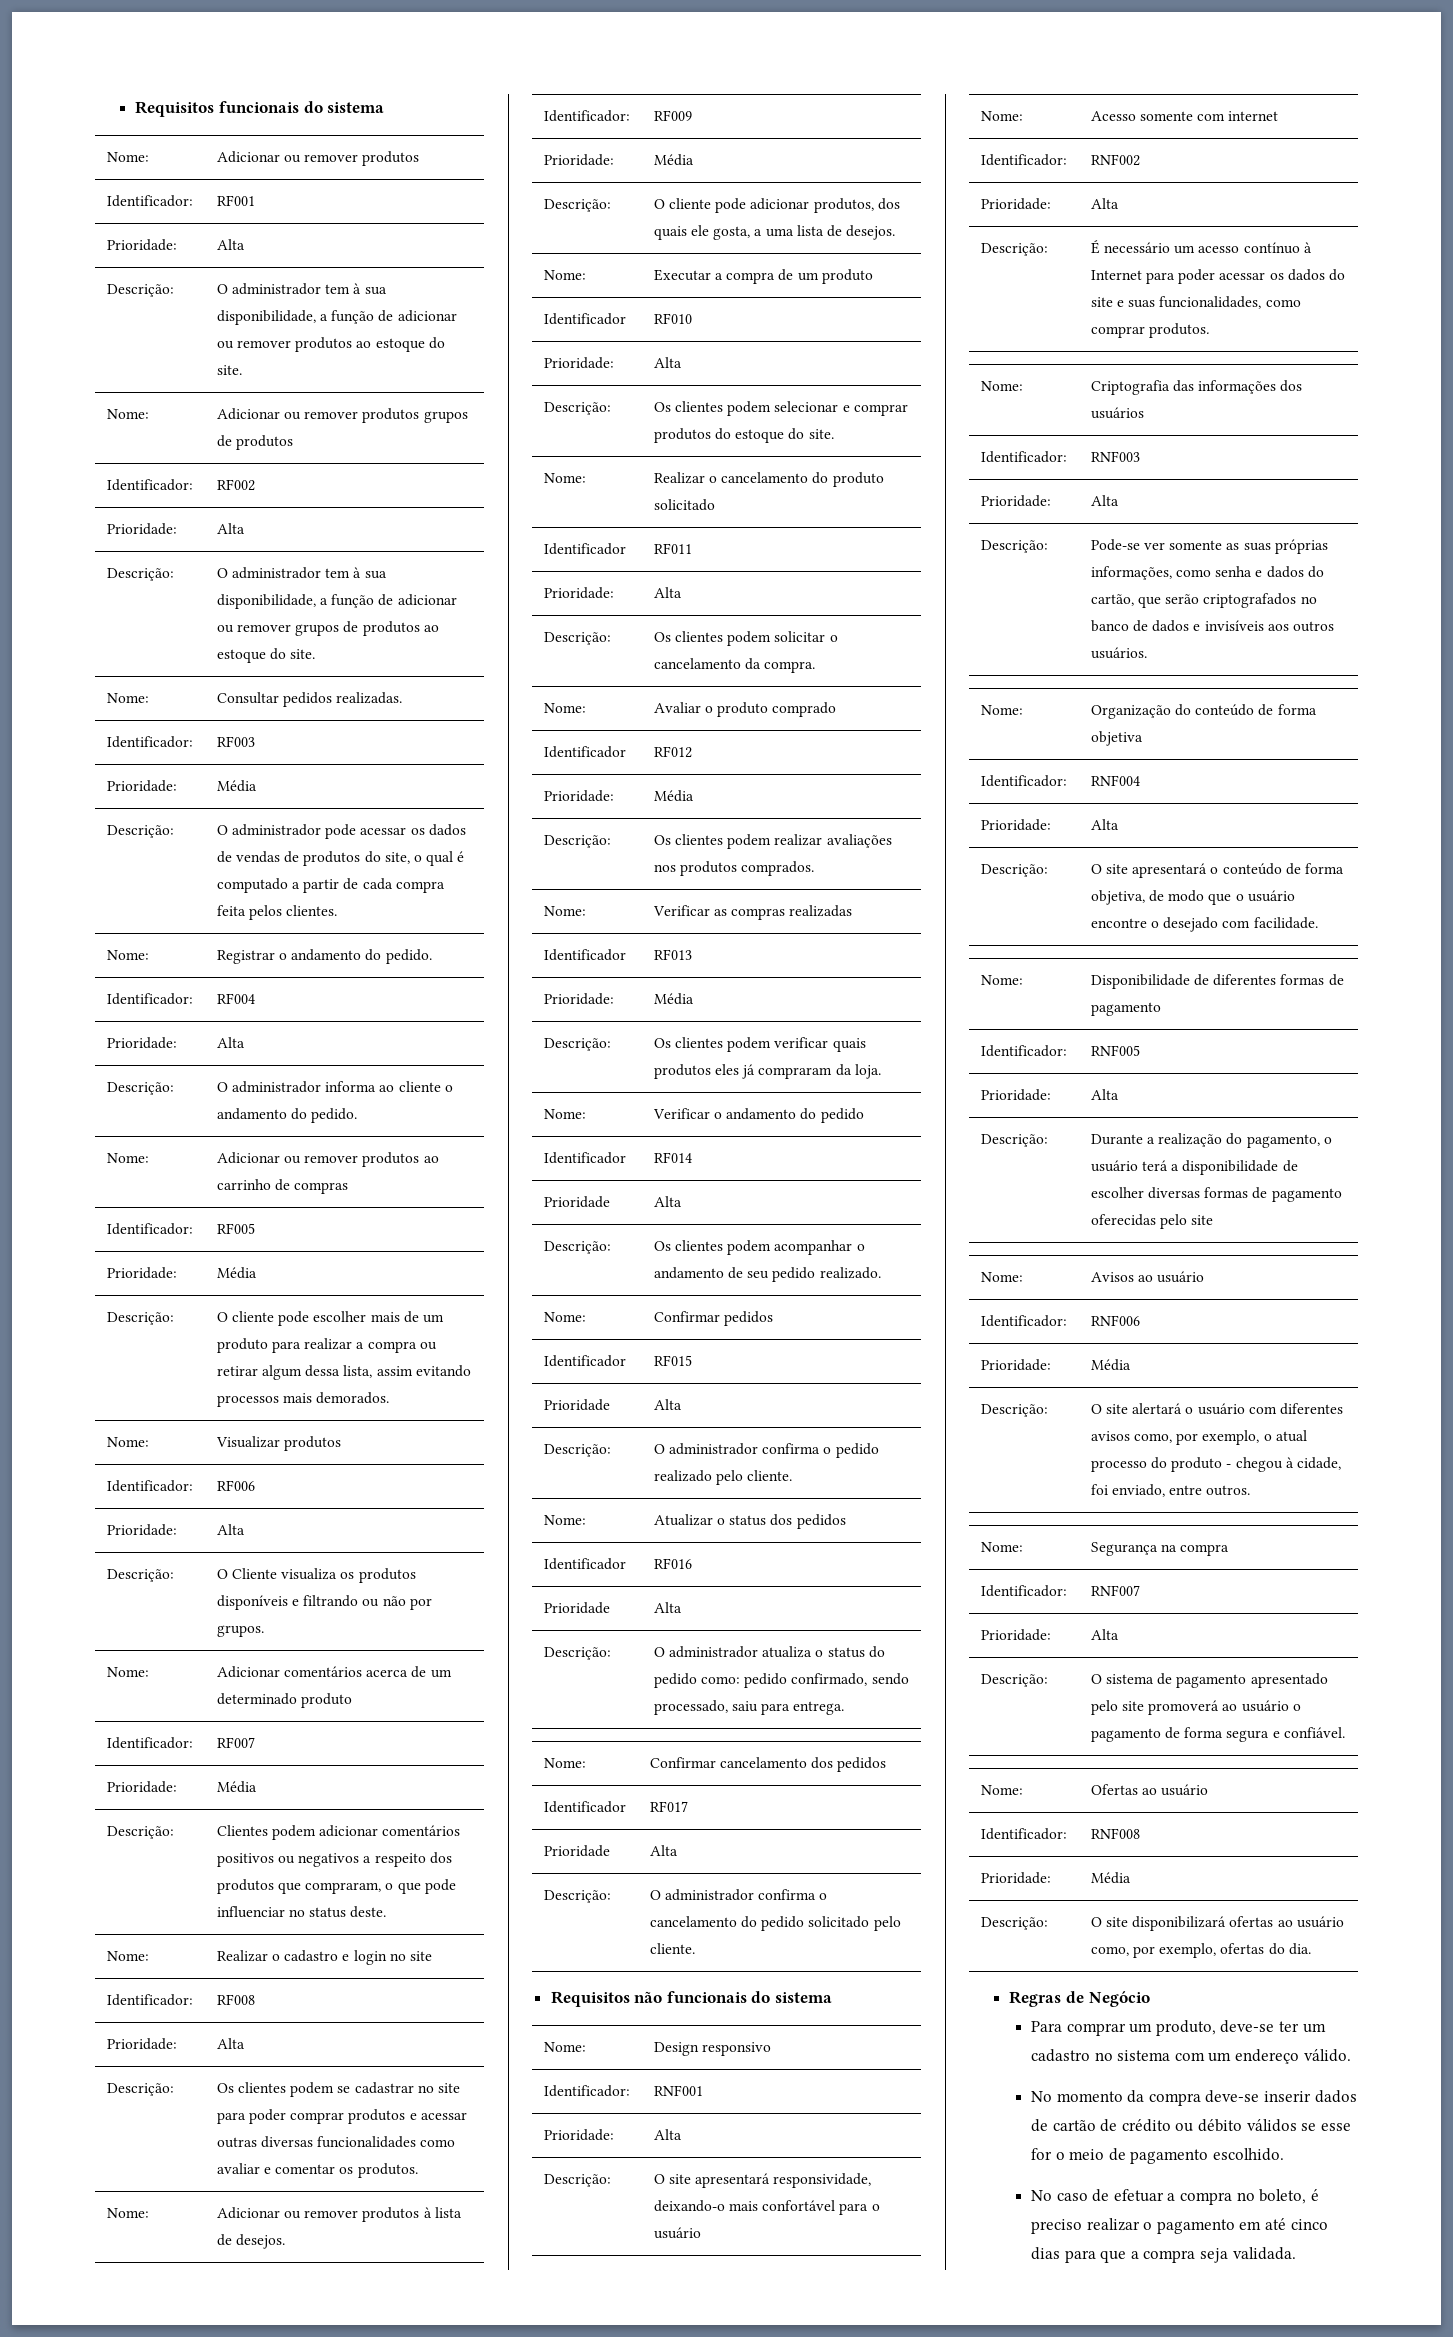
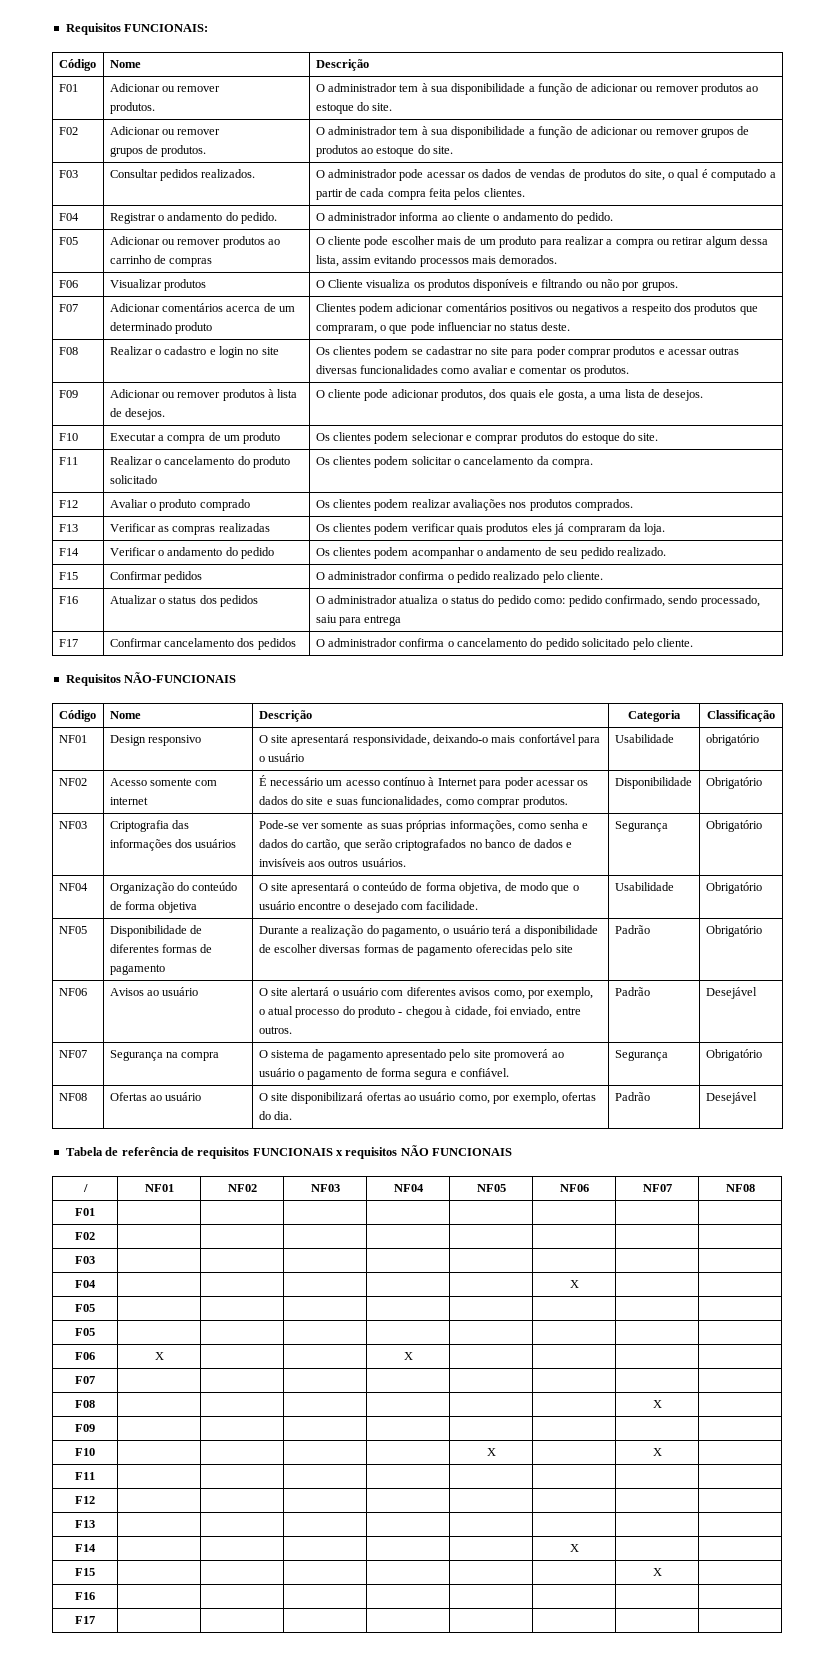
- Requisitos funcionais do sistema
- Nome: | Adicionar ou remover produtos
- Identificador: | RF001
- Prioridade: | Alta
- Descrição: | O administrador tem à sua disponibilidade, a função de adicionar ou remover produtos ao estoque do site.
+ Requisitos FUNCIONAIS:
+ Código | Nome | Descrição
+ F01 | Adicionar ou remover
+ produtos. | O administrador tem à sua disponibilidade a função de adicionar ou remover produtos ao estoque do site.
- Nome: | Adicionar ou remover produtos grupos de produtos
- Identificador: | RF002
- Prioridade: | Alta
- Descrição: | O administrador tem à sua disponibilidade, a função de adicionar ou remover grupos de produtos ao estoque do site.
+ F02 | Adicionar ou remover
+ grupos de produtos. | O administrador tem à sua disponibilidade a função de adicionar ou remover grupos de produtos ao estoque do site.
- Nome: | Consultar pedidos realizadas.
- Identificador: | RF003
- Prioridade: | Média
- Descrição: | O administrador pode acessar os dados de vendas de produtos do site, o qual é computado a partir de cada compra feita pelos clientes.
+ F03 | Consultar pedidos realizados. | O administrador pode acessar os dados de vendas de produtos do site, o qual é computado a partir de cada compra feita pelos clientes.
- Nome: | Registrar o andamento do pedido.
- Identificador: | RF004
- Prioridade: | Alta
- Descrição: | O administrador informa ao cliente o andamento do pedido.
+ F04 | Registrar o andamento do pedido. | O administrador informa ao cliente o andamento do pedido.
- Nome: | Adicionar ou remover produtos ao carrinho de compras
- Identificador: | RF005
- Prioridade: | Média
- Descrição: | O cliente pode escolher mais de um produto para realizar a compra ou retirar algum dessa lista, assim evitando processos mais demorados.
+ F05 | Adicionar ou remover produtos ao carrinho de compras | O cliente pode escolher mais de um produto para realizar a compra ou retirar algum dessa lista, assim evitando processos mais demorados.
- Nome: | Visualizar produtos
- Identificador: | RF006
- Prioridade: | Alta
- Descrição: | O Cliente visualiza os produtos disponíveis e filtrando ou não por grupos.
+ F06 | Visualizar produtos | O Cliente visualiza os produtos disponíveis e filtrando ou não por grupos.
- Nome: | Adicionar comentários acerca de um determinado produto
- Identificador: | RF007
- Prioridade: | Média
- Descrição: | Clientes podem adicionar comentários positivos ou negativos a respeito dos produtos que compraram, o que pode influenciar no status deste.
+ F07 | Adicionar comentários acerca de um determinado produto | Clientes podem adicionar comentários positivos ou negativos a respeito dos produtos que compraram, o que pode influenciar no status deste.
- Nome: | Realizar o cadastro e login no site
- Identificador: | RF008
- Prioridade: | Alta
- Descrição: | Os clientes podem se cadastrar no site para poder comprar produtos e acessar outras diversas funcionalidades como avaliar e comentar os produtos.
+ F08 | Realizar o cadastro e login no site | Os clientes podem se cadastrar no site para poder comprar produtos e acessar outras diversas funcionalidades como avaliar e comentar os produtos.
- Nome: | Adicionar ou remover produtos à lista de desejos.
- Identificador: | RF009
- Prioridade: | Média
- Descrição: | O cliente pode adicionar produtos, dos quais ele gosta, a uma lista de desejos.
+ F09 | Adicionar ou remover produtos à lista de desejos. | O cliente pode adicionar produtos, dos quais ele gosta, a uma lista de desejos.
- Nome: | Executar a compra de um produto
- Identificador | RF010
- Prioridade: | Alta
- Descrição: | Os clientes podem selecionar e comprar produtos do estoque do site.
+ F10 | Executar a compra de um produto | Os clientes podem selecionar e comprar produtos do estoque do site.
- Nome: | Realizar o cancelamento do produto solicitado
- Identificador | RF011
- Prioridade: | Alta
- Descrição: | Os clientes podem solicitar o cancelamento da compra.
+ F11 | Realizar o cancelamento do produto solicitado | Os clientes podem solicitar o cancelamento da compra.
- Nome: | Avaliar o produto comprado
- Identificador | RF012
- Prioridade: | Média
- Descrição: | Os clientes podem realizar avaliações nos produtos comprados.
+ F12 | Avaliar o produto comprado | Os clientes podem realizar avaliações nos produtos comprados.
- Nome: | Verificar as compras realizadas
- Identificador | RF013
- Prioridade: | Média
- Descrição: | Os clientes podem verificar quais produtos eles já compraram da loja.
+ F13 | Verificar as compras realizadas | Os clientes podem verificar quais produtos eles já compraram da loja.
- Nome: | Verificar o andamento do pedido
- Identificador | RF014
- Prioridade | Alta
- Descrição: | Os clientes podem acompanhar o andamento de seu pedido realizado.
+ F14 | Verificar o andamento do pedido | Os clientes podem acompanhar o andamento de seu pedido realizado.
- Nome: | Confirmar pedidos
- Identificador | RF015
- Prioridade | Alta
- Descrição: | O administrador confirma o pedido realizado pelo cliente.
+ F15 | Confirmar pedidos | O administrador confirma o pedido realizado pelo cliente.
- Nome: | Atualizar o status dos pedidos
- Identificador | RF016
- Prioridade | Alta
- Descrição: | O administrador atualiza o status do pedido como: pedido confirmado, sendo processado, saiu para entrega.
- Nome: | Confirmar cancelamento dos pedidos
- Identificador | RF017
- Prioridade | Alta
- Descrição: | O administrador confirma o cancelamento do pedido solicitado pelo cliente.
+ F16 | Atualizar o status dos pedidos | O administrador atualiza o status do pedido como: pedido confirmado, sendo processado, saiu para entrega
+ F17 | Confirmar cancelamento dos pedidos | O administrador confirma o cancelamento do pedido solicitado pelo cliente.
- Requisitos não funcionais do sistema
- Nome: | Design responsivo
- Identificador: | RNF001
- Prioridade: | Alta
- Descrição: | O site apresentará responsividade, deixando-o mais confortável para o usuário
- Nome: | Acesso somente com internet
- Identificador: | RNF002
- Prioridade: | Alta
- Descrição: | É necessário um acesso contínuo à Internet para poder acessar os dados do site e suas funcionalidades, como comprar produtos.
- Nome: | Criptografia das informações dos usuários
- Identificador: | RNF003
- Prioridade: | Alta
- Descrição: | Pode-se ver somente as suas próprias informações, como senha e dados do cartão, que serão criptografados no banco de dados e invisíveis aos outros usuários.
- Nome: | Organização do conteúdo de forma objetiva
- Identificador: | RNF004
- Prioridade: | Alta
- Descrição: | O site apresentará o conteúdo de forma objetiva, de modo que o usuário encontre o desejado com facilidade.
- Nome: | Disponibilidade de diferentes formas de pagamento
- Identificador: | RNF005
- Prioridade: | Alta
- Descrição: | Durante a realização do pagamento, o usuário terá a disponibilidade de escolher diversas formas de pagamento oferecidas pelo site
- Nome: | Avisos ao usuário
- Identificador: | RNF006
- Prioridade: | Média
- Descrição: | O site alertará o usuário com diferentes avisos como, por exemplo, o atual processo do produto - chegou à cidade, foi enviado, entre outros.
- Nome: | Segurança na compra
- Identificador: | RNF007
- Prioridade: | Alta
- Descrição: | O sistema de pagamento apresentado pelo site promoverá ao usuário o pagamento de forma segura e confiável.
- Nome: | Ofertas ao usuário
- Identificador: | RNF008
- Prioridade: | Média
- Descrição: | O site disponibilizará ofertas ao usuário como, por exemplo, ofertas do dia.
- Regras de Negócio
- Para comprar um produto, deve-se ter um cadastro no sistema com um endereço válido.
- No momento da compra deve-se inserir dados de cartão de crédito ou débito válidos se esse for o meio de pagamento escolhido.
- No caso de efetuar a compra no boleto, é preciso realizar o pagamento em até cinco dias para que a compra seja validada.
+ Requisitos NÃO-FUNCIONAIS
+ Código | Nome | Descrição | Categoria | Classificação
+ NF01 | Design responsivo | O site apresentará responsividade, deixando-o mais confortável para o usuário | Usabilidade | obrigatório
+ NF02 | Acesso somente com internet | É necessário um acesso contínuo à Internet para poder acessar os dados do site e suas funcionalidades, como comprar produtos. | Disponibilidade | Obrigatório
+ NF03 | Criptografia das informações dos usuários | Pode-se ver somente as suas próprias informações, como senha e dados do cartão, que serão criptografados no banco de dados e invisíveis aos outros usuários. | Segurança | Obrigatório
+ NF04 | Organização do conteúdo de forma objetiva | O site apresentará o conteúdo de forma objetiva, de modo que o usuário encontre o desejado com facilidade. | Usabilidade | Obrigatório
+ NF05 | Disponibilidade de diferentes formas de pagamento | Durante a realização do pagamento, o usuário terá a disponibilidade de escolher diversas formas de pagamento oferecidas pelo site | Padrão | Obrigatório
+ NF06 | Avisos ao usuário | O site alertará o usuário com diferentes avisos como, por exemplo, o atual processo do produto - chegou à cidade, foi enviado, entre outros. | Padrão | Desejável
+ NF07 | Segurança na compra | O sistema de pagamento apresentado pelo site promoverá ao usuário o pagamento de forma segura e confiável. | Segurança | Obrigatório
+ NF08 | Ofertas ao usuário | O site disponibilizará ofertas ao usuário como, por exemplo, ofertas do dia. | Padrão | Desejável
+ Tabela de referência de requisitos FUNCIONAIS x requisitos NÃO FUNCIONAIS
+ / | NF01 | NF02 | NF03 | NF04 | NF05 | NF06 | NF07 | NF08
+ F01 | | | | | | | |
+ F02 | | | | | | | |
+ F03 | | | | | | | |
+ F04 | | | | | | X | |
+ F05 | | | | | | | |
+ F05 | | | | | | | |
+ F06 | X | | | X | | | |
+ F07 | | | | | | | |
+ F08 | | | | | | | X |
+ F09 | | | | | | | |
+ F10 | | | | | X | | X |
+ F11 | | | | | | | |
+ F12 | | | | | | | |
+ F13 | | | | | | | |
+ F14 | | | | | | X | |
+ F15 | | | | | | | X |
+ F16 | | | | | | | |
+ F17 | | | | | | | |

